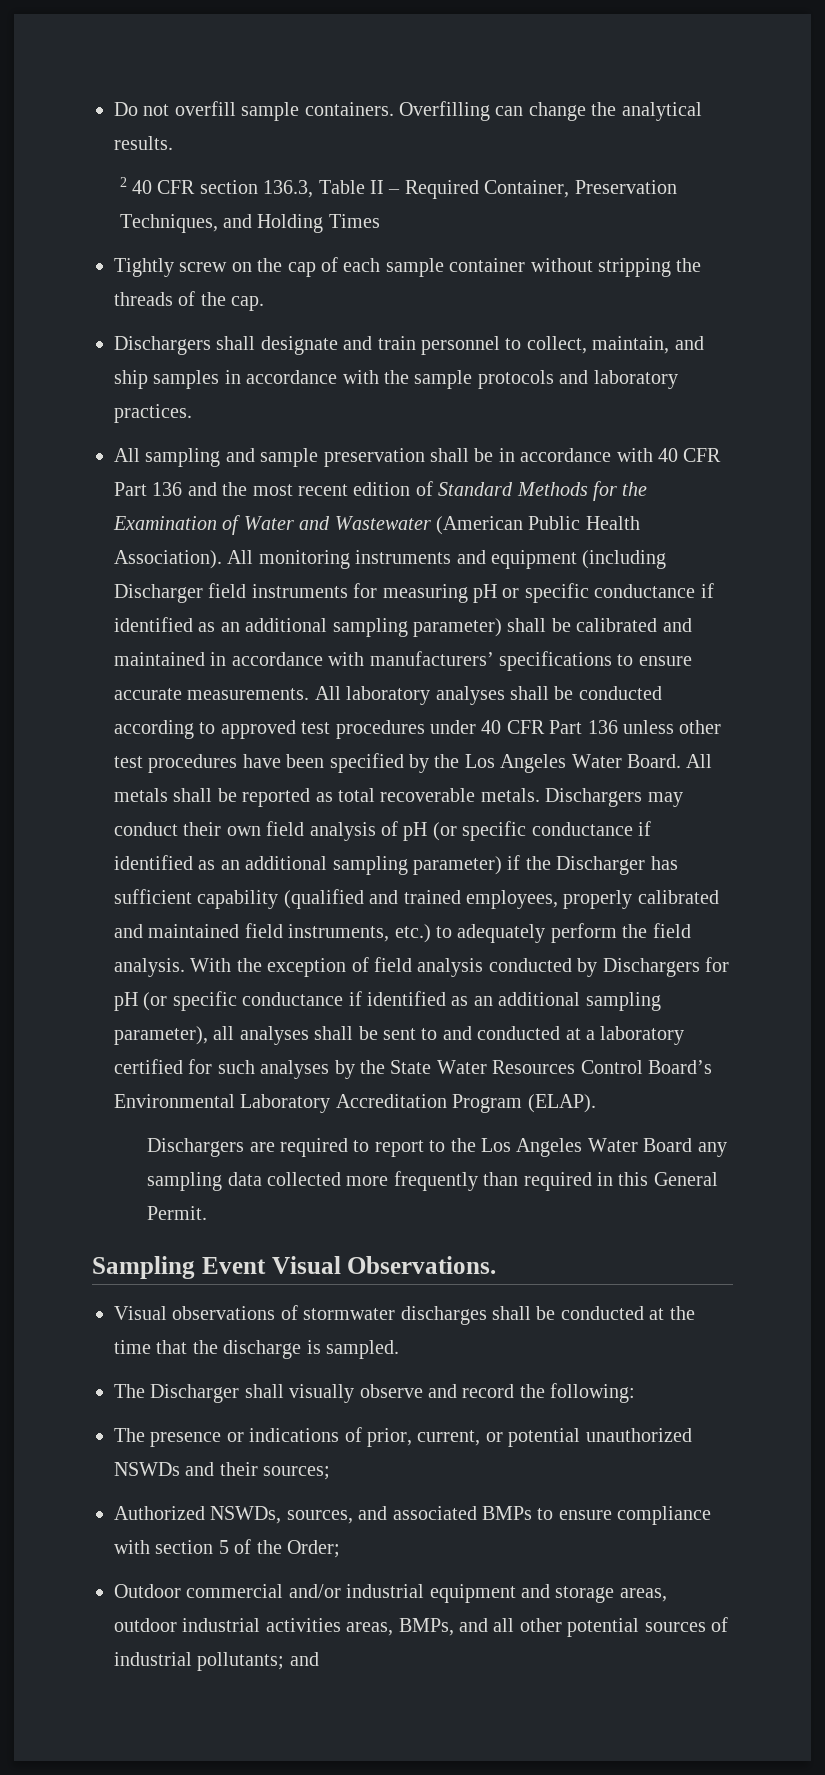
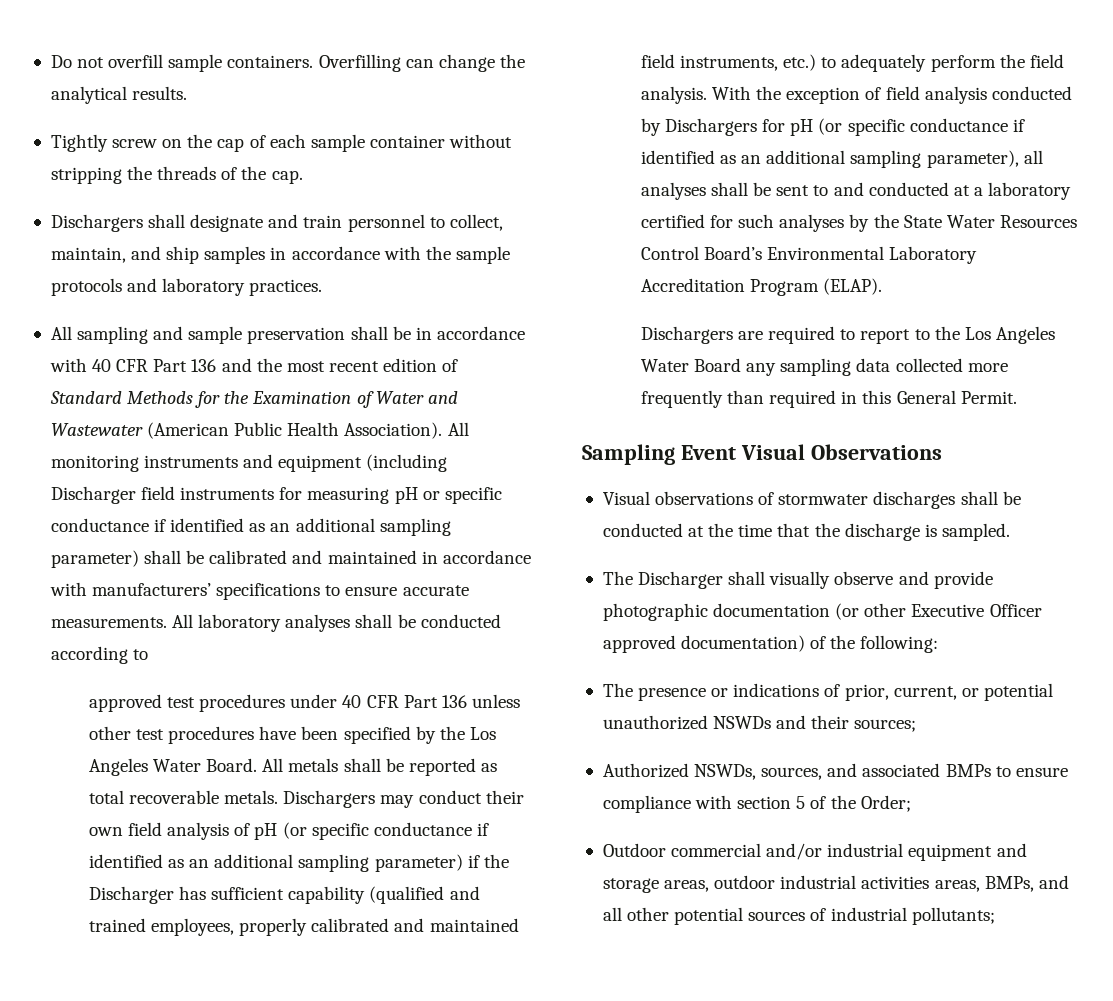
- 2 40 CFR section 136.3, Table II – Required Container, Preservation Techniques, and Holding Times
- All laboratory analyses shall be conducted according to approved test procedures under 40 CFR Part 136 unless other test procedures have been specified by the Los Angeles Water Board.
+ All laboratory analyses shall be conducted according to
+ approved test procedures under 40 CFR Part 136 unless other test procedures have been specified by the Los Angeles Water Board.
- Sampling Event Visual Observations.
+ Sampling Event Visual Observations
- The Discharger shall visually observe and record the following:
+ The Discharger shall visually observe and provide photographic documentation (or other Executive Officer approved documentation) of the following:
- Outdoor commercial and/or industrial equipment and storage areas, outdoor industrial activities areas, BMPs, and all other potential sources of industrial pollutants; and
+ Outdoor commercial and/or industrial equipment and storage areas, outdoor industrial activities areas, BMPs, and all other potential sources of industrial pollutants;

